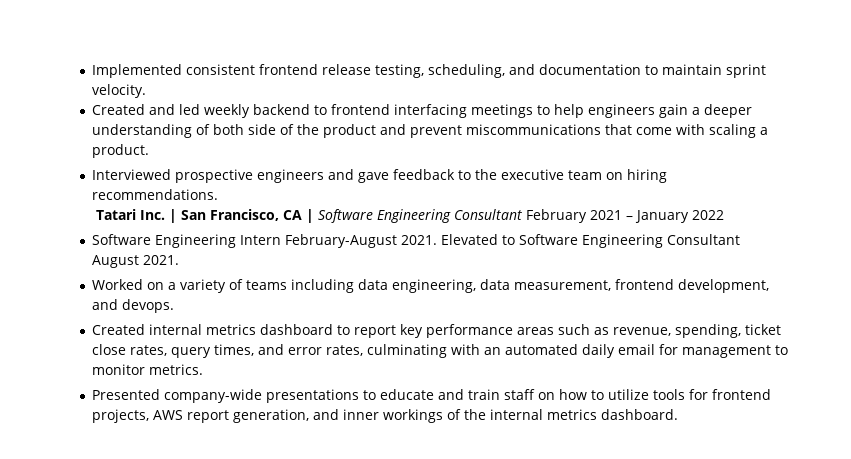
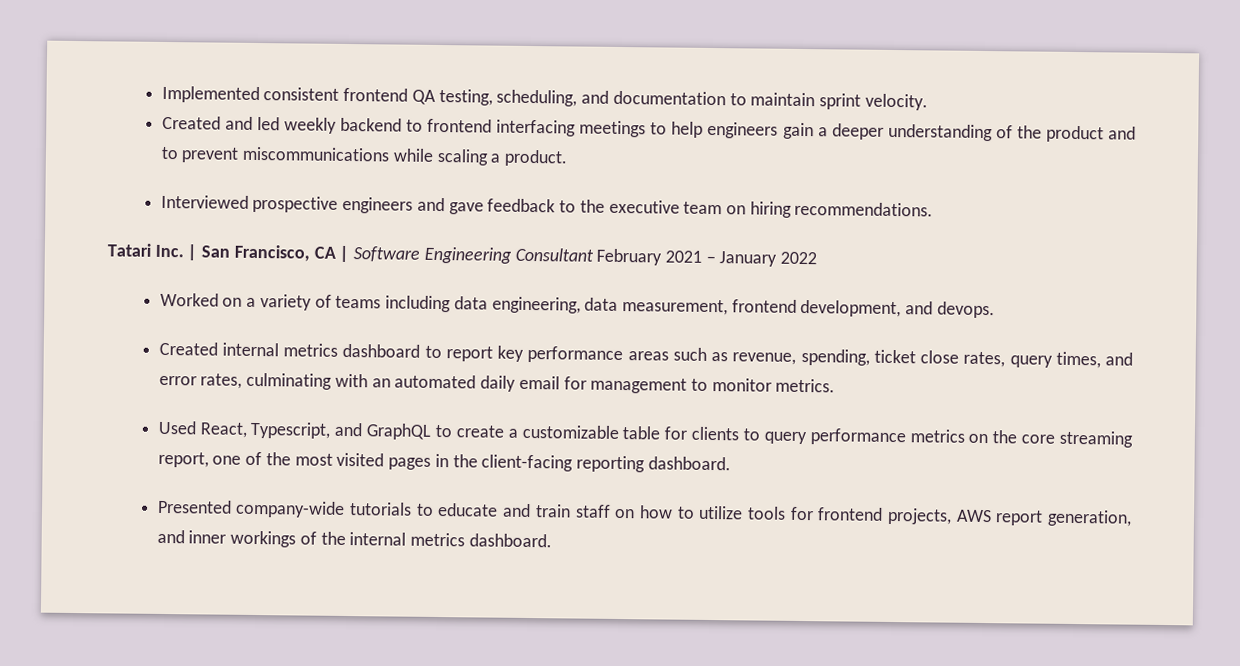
- Implemented consistent frontend release testing, scheduling, and documentation to maintain sprint velocity.
+ Implemented consistent frontend QA testing, scheduling, and documentation to maintain sprint velocity.
- Created and led weekly backend to frontend interfacing meetings to help engineers gain a deeper understanding of both side of the product and prevent miscommunications that come with scaling a product.
+ Created and led weekly backend to frontend interfacing meetings to help engineers gain a deeper understanding of the product and to prevent miscommunications while scaling a product.
- Software Engineering Intern February-August 2021. Elevated to Software Engineering Consultant August 2021.
+ Used React, Typescript, and GraphQL to create a customizable table for clients to query performance metrics on the core streaming report, one of the most visited pages in the client-facing reporting dashboard.
- Presented company-wide presentations to educate and train staff on how to utilize tools for frontend projects, AWS report generation, and inner workings of the internal metrics dashboard.
+ Presented company-wide tutorials to educate and train staff on how to utilize tools for frontend projects, AWS report generation, and inner workings of the internal metrics dashboard.

